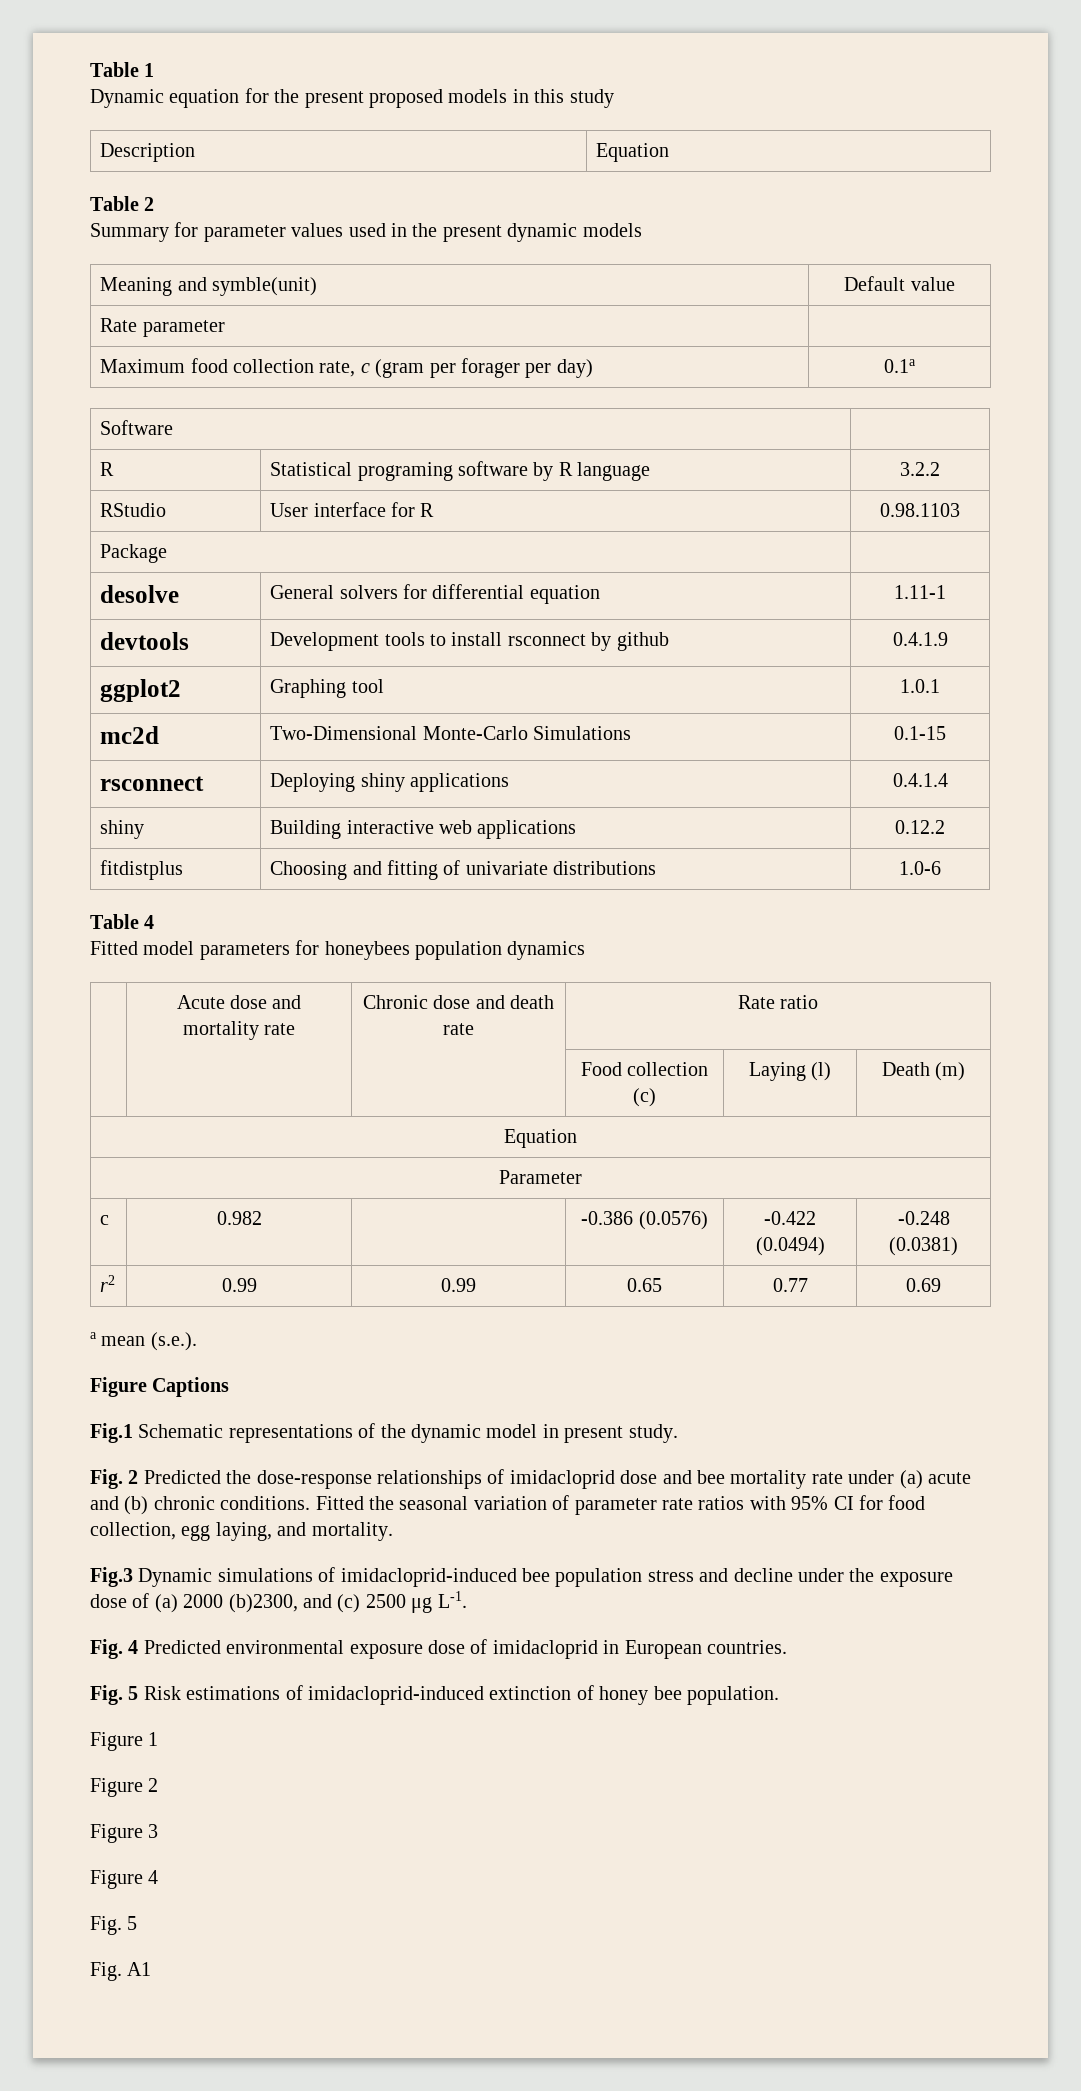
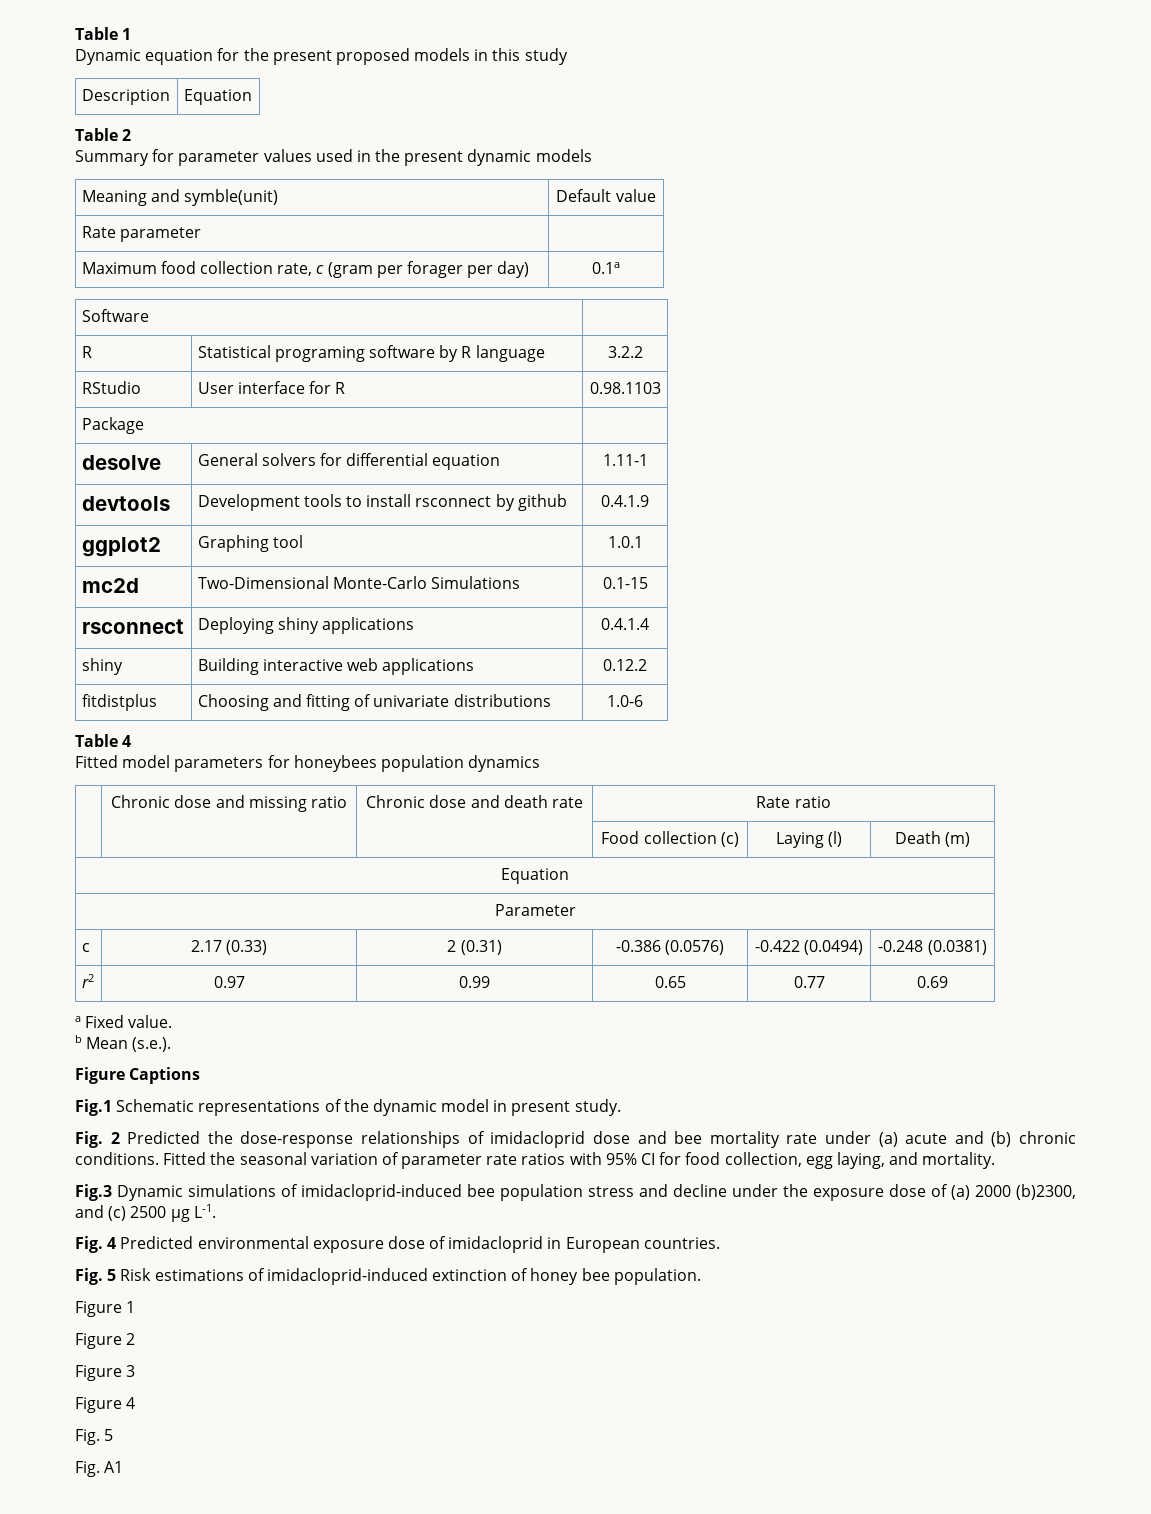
- | Acute dose and mortality rate | Chronic dose and death rate | Rate ratio
+ | Chronic dose and missing ratio | Chronic dose and death rate | Rate ratio
- c | 0.982 | | -0.386 (0.0576) | -0.422 (0.0494) | -0.248 (0.0381)
+ c | 2.17 (0.33) | 2 (0.31) | -0.386 (0.0576) | -0.422 (0.0494) | -0.248 (0.0381)
- r2 | 0.99 | 0.99 | 0.65 | 0.77 | 0.69
+ r2 | 0.97 | 0.99 | 0.65 | 0.77 | 0.69
- a mean (s.e.).
+ a Fixed value.
+ b Mean (s.e.).

